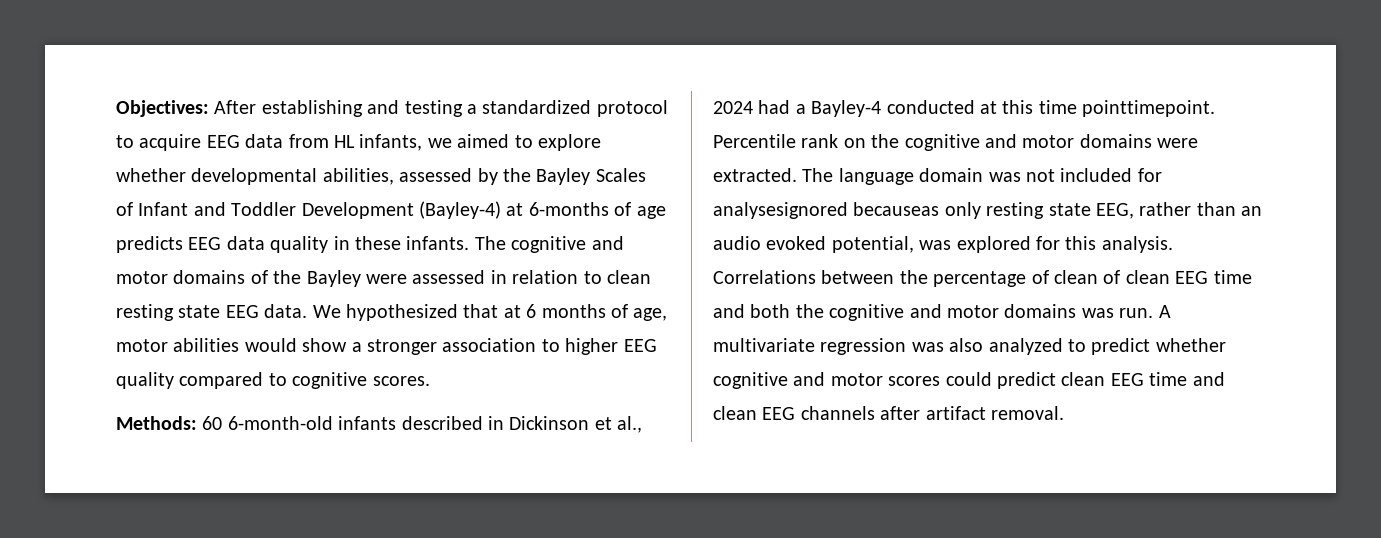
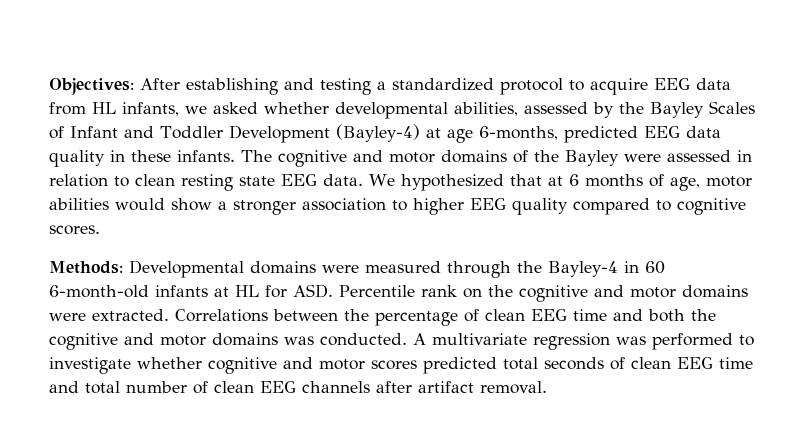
- Objectives: After establishing and testing a standardized protocol to acquire EEG data from HL infants, we aimed to explore whether developmental abilities, assessed by the Bayley Scales of Infant and Toddler Development (Bayley-4) at 6-months of age predicts EEG data quality in these infants.
+ Objectives: After establishing and testing a standardized protocol to acquire EEG data from HL infants, we asked whether developmental abilities, assessed by the Bayley Scales of Infant and Toddler Development (Bayley-4) at age 6-months, predicted EEG data quality in these infants.
- Methods: 60 6-month-old infants described in Dickinson et al., 2024 had a Bayley-4 conducted at this time pointtimepoint. Percentile rank on the cognitive and motor domains were extracted.
+ Methods: Developmental domains were measured through the Bayley-4 in 60 6-month-old infants at HL for ASD. Percentile rank on the cognitive and motor domains were extracted.
- The language domain was not included for analysesignored becauseas only resting state EEG, rather than an audio evoked potential, was explored for this analysis.
- Correlations between the percentage of clean of clean EEG time and both the cognitive and motor domains was run.
+ Correlations between the percentage of clean EEG time and both the cognitive and motor domains was conducted.
- A multivariate regression was also analyzed to predict whether cognitive and motor scores could predict clean EEG time and clean EEG channels after artifact removal.
+ A multivariate regression was performed to investigate whether cognitive and motor scores predicted total seconds of clean EEG time and total number of clean EEG channels after artifact removal.

